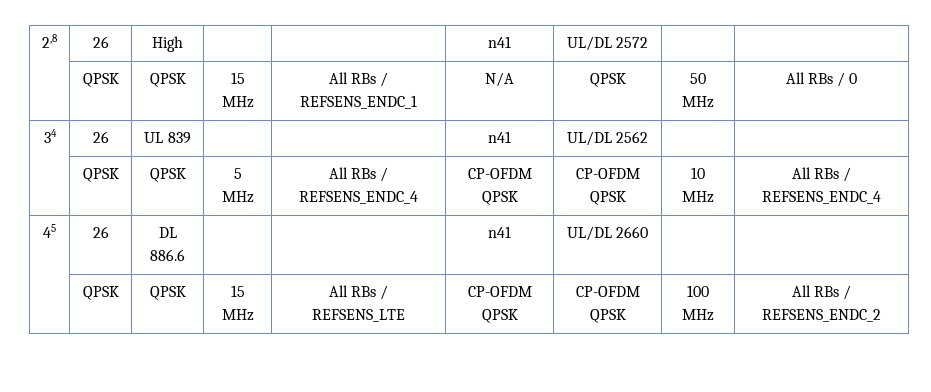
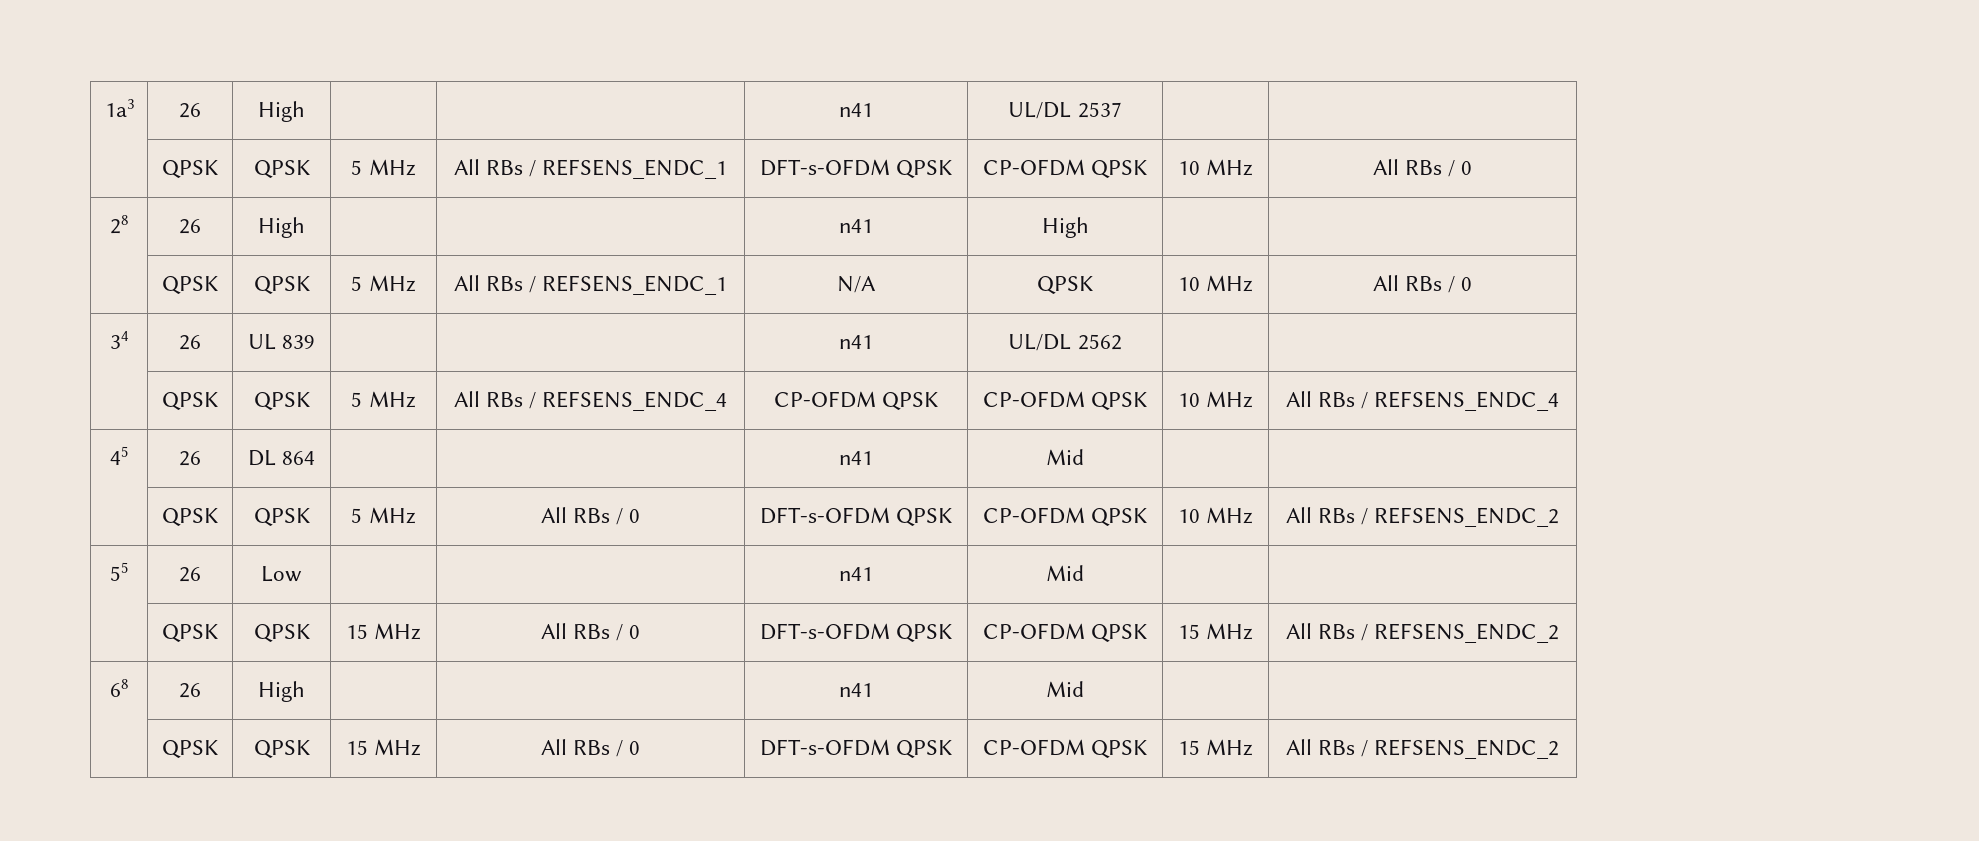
- 2,8 | 26 | High | | | n41 | UL/DL 2572 | |
- | QPSK | QPSK | 15 MHz | All RBs / REFSENS_ENDC_1 | N/A | QPSK | 50 MHz | All RBs / 0
+ 1a3 | 26 | High | | | n41 | UL/DL 2537 | |
+ | QPSK | QPSK | 5 MHz | All RBs / REFSENS_ENDC_1 | DFT-s-OFDM QPSK | CP-OFDM QPSK | 10 MHz | All RBs / 0
+ 28 | 26 | High | | | n41 | High | |
+ | QPSK | QPSK | 5 MHz | All RBs / REFSENS_ENDC_1 | N/A | QPSK | 10 MHz | All RBs / 0
- 45 | 26 | DL 886.6 | | | n41 | UL/DL 2660 | |
- | QPSK | QPSK | 15 MHz | All RBs / REFSENS_LTE | CP-OFDM QPSK | CP-OFDM QPSK | 100 MHz | All RBs / REFSENS_ENDC_2
+ 45 | 26 | DL 864 | | | n41 | Mid | |
+ | QPSK | QPSK | 5 MHz | All RBs / 0 | DFT-s-OFDM QPSK | CP-OFDM QPSK | 10 MHz | All RBs / REFSENS_ENDC_2
+ 55 | 26 | Low | | | n41 | Mid | |
+ | QPSK | QPSK | 15 MHz | All RBs / 0 | DFT-s-OFDM QPSK | CP-OFDM QPSK | 15 MHz | All RBs / REFSENS_ENDC_2
+ 68 | 26 | High | | | n41 | Mid | |
+ | QPSK | QPSK | 15 MHz | All RBs / 0 | DFT-s-OFDM QPSK | CP-OFDM QPSK | 15 MHz | All RBs / REFSENS_ENDC_2

